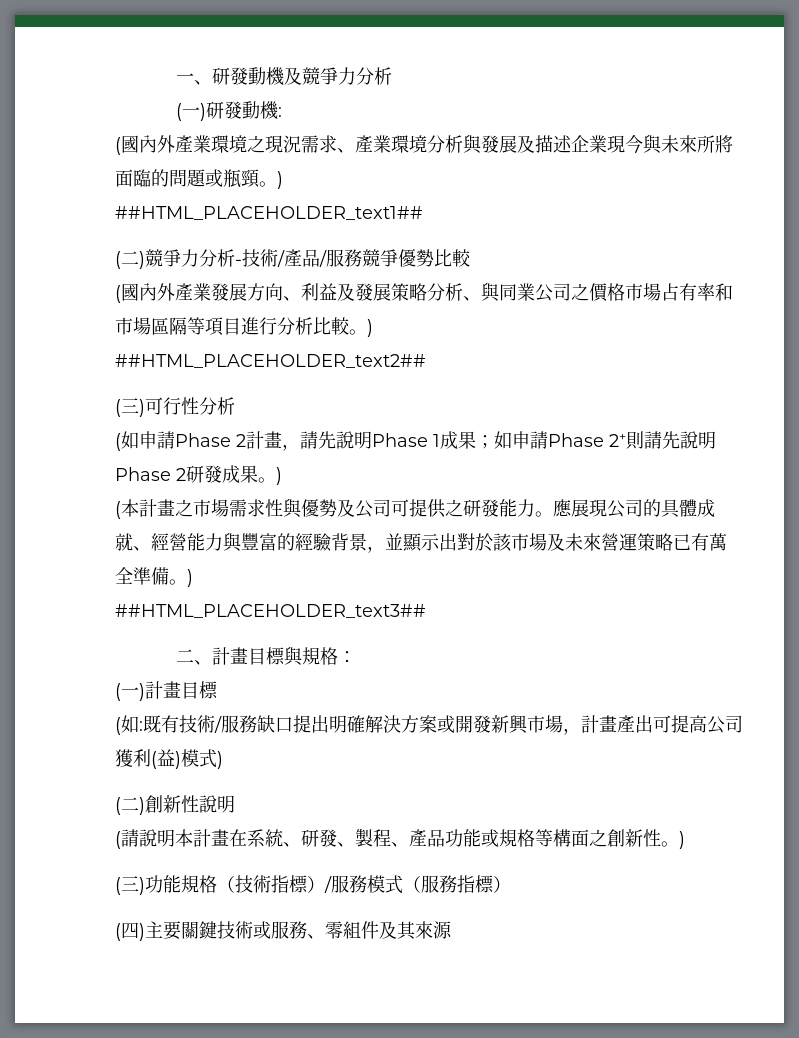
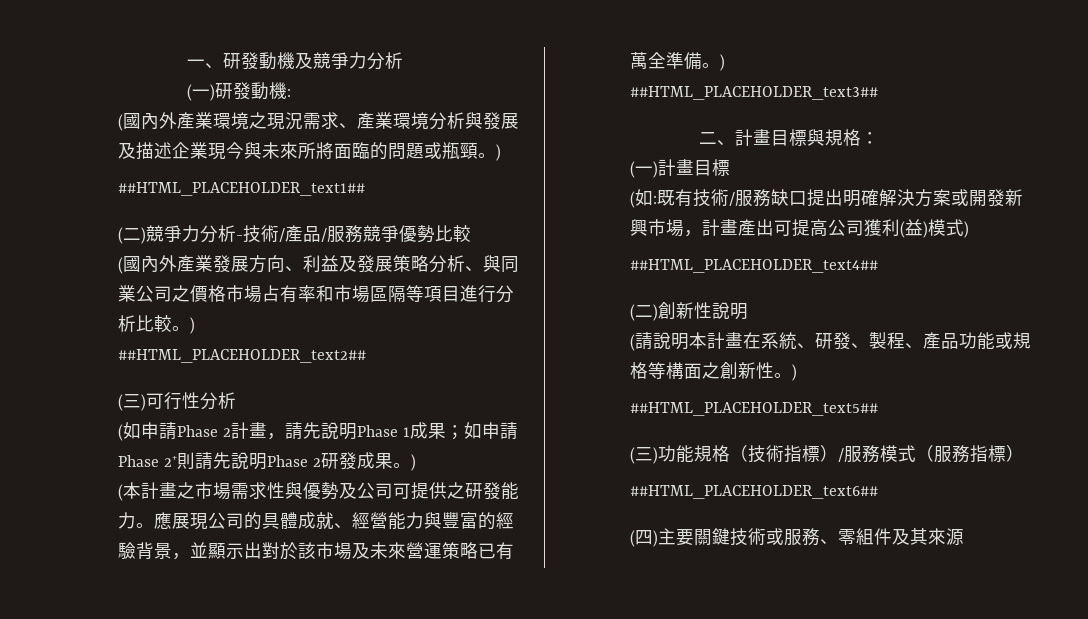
+ ##HTML_PLACEHOLDER_text4##
+ ##HTML_PLACEHOLDER_text5##
+ ##HTML_PLACEHOLDER_text6##

